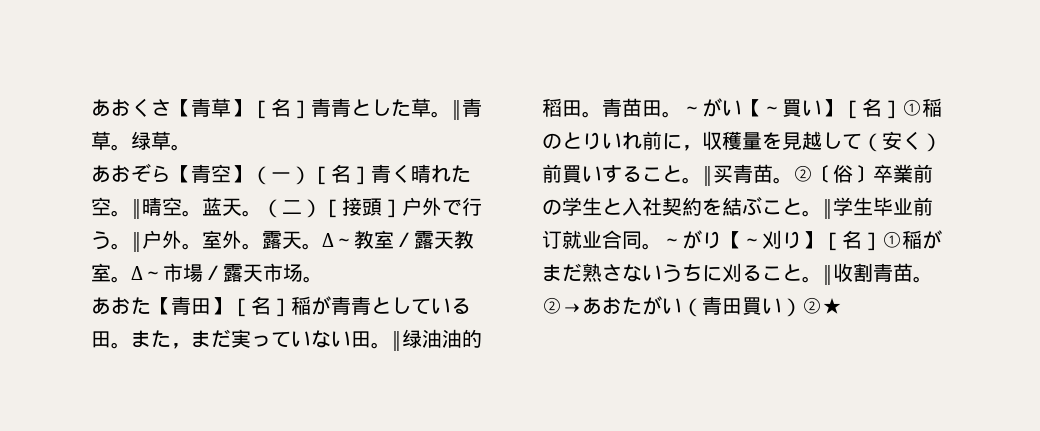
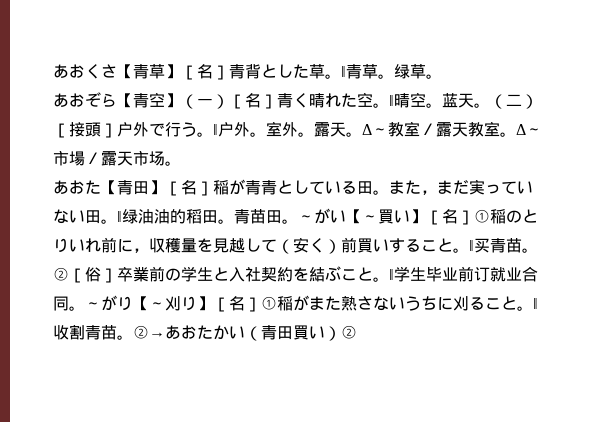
- あおくさ【青草】［名］青青とした草。
+ あおくさ【青草】［名］青背とした草。
- ②〔俗〕卒業前の学生と入社契約を結ぶこと。
+ ②［俗］卒業前の学生と入社契約を結ぶこと。
- ～がり【～刈り】［名］①稲がまだ熟さないうちに刈ること。
+ ～がり【～刈り】［名］①稲がまた熟さないうちに刈ること。
- ②→あおたがい（青田買い）②★
+ ②→あおたかい（青田買い）②

